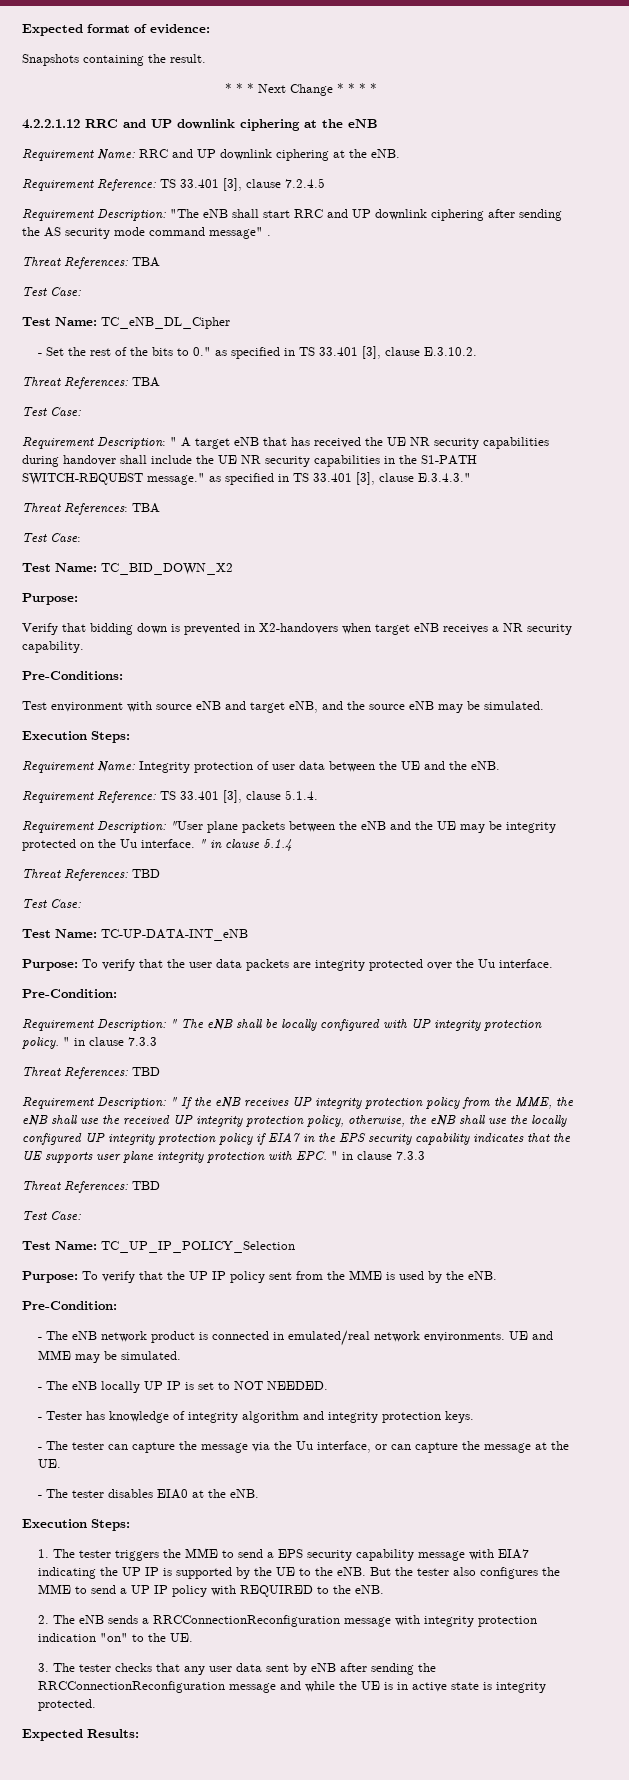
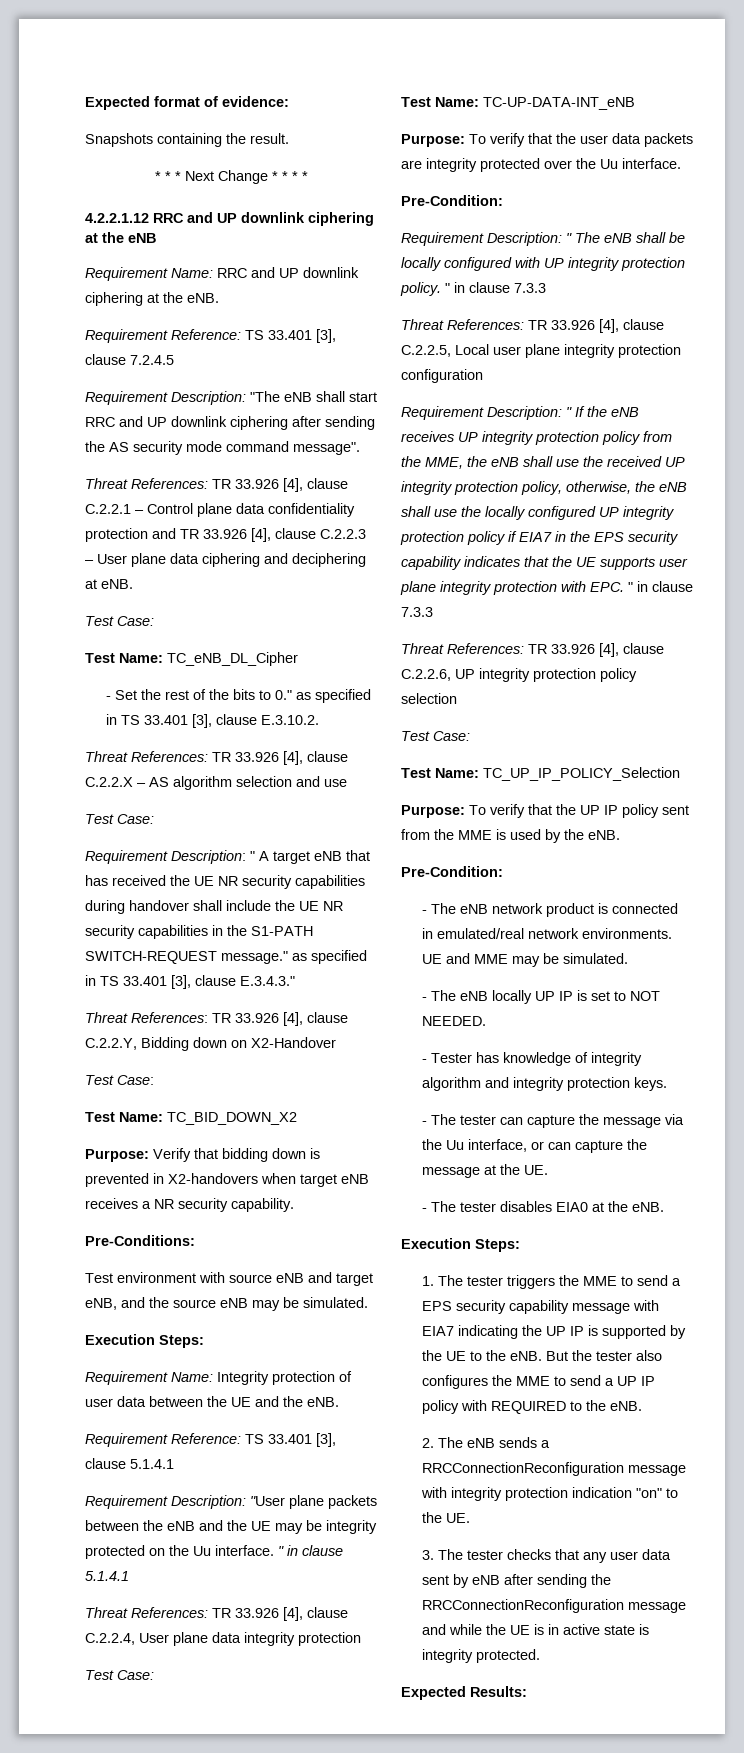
- Requirement Description: "The eNB shall start RRC and UP downlink ciphering after sending the AS security mode command message" .
- Threat References: TBA
+ Requirement Description: "The eNB shall start RRC and UP downlink ciphering after sending the AS security mode command message".
+ Threat References: TR 33.926 [4], clause C.2.2.1 – Control plane data confidentiality protection and TR 33.926 [4], clause C.2.2.3 – User plane data ciphering and deciphering at eNB.
  - Set the rest of the bits to 0." as specified in TS 33.401 [3], clause E.3.10.2.
- Threat References: TBA
+ Threat References: TR 33.926 [4], clause C.2.2.X – AS algorithm selection and use
  Requirement Description: " A target eNB that has received the UE NR security capabilities during handover shall include the UE NR security capabilities in the S1-PATH SWITCH-REQUEST message." as specified in TS 33.401 [3], clause E.3.4.3."
- Threat References: TBA
+ Threat References: TR 33.926 [4], clause C.2.2.Y, Bidding down on X2-Handover
  Test Name: TC_BID_DOWN_X2
- Purpose:
- Verify that bidding down is prevented in X2-handovers when target eNB receives a NR security capability.
+ Purpose: Verify that bidding down is prevented in X2-handovers when target eNB receives a NR security capability.
- Requirement Reference: TS 33.401 [3], clause 5.1.4.
+ Requirement Reference: TS 33.401 [3], clause 5.1.4.1
- " in clause 5.1.4
- Threat References: TBD
+ " in clause 5.1.4.1
+ Threat References: TR 33.926 [4], clause C.2.2.4, User plane data integrity protection
  Requirement Description: " The eNB shall be locally configured with UP integrity protection policy. " in clause 7.3.3
- Threat References: TBD
+ Threat References: TR 33.926 [4], clause C.2.2.5, Local user plane integrity protection configuration
  Requirement Description: " If the eNB receives UP integrity protection policy from the MME, the eNB shall use the received UP integrity protection policy, otherwise, the eNB shall use the locally configured UP integrity protection policy if EIA7 in the EPS security capability indicates that the UE supports user plane integrity protection with EPC. " in clause 7.3.3
- Threat References: TBD
+ Threat References: TR 33.926 [4], clause C.2.2.6, UP integrity protection policy selection

